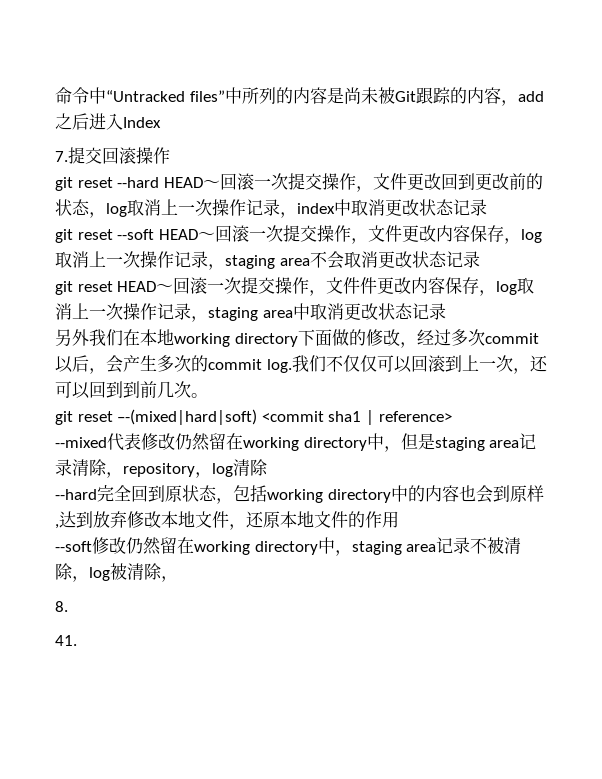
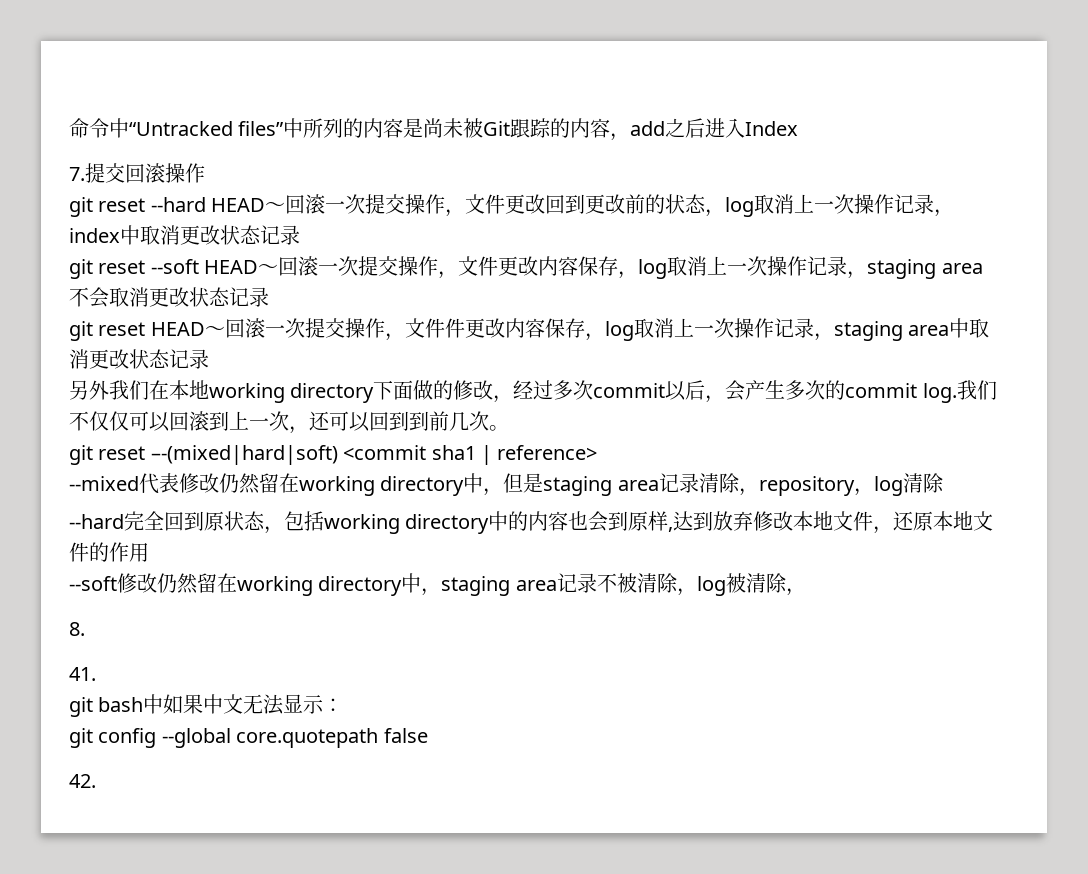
+ git bash中如果中文无法显示：
+ git config --global core.quotepath false
+ 42.

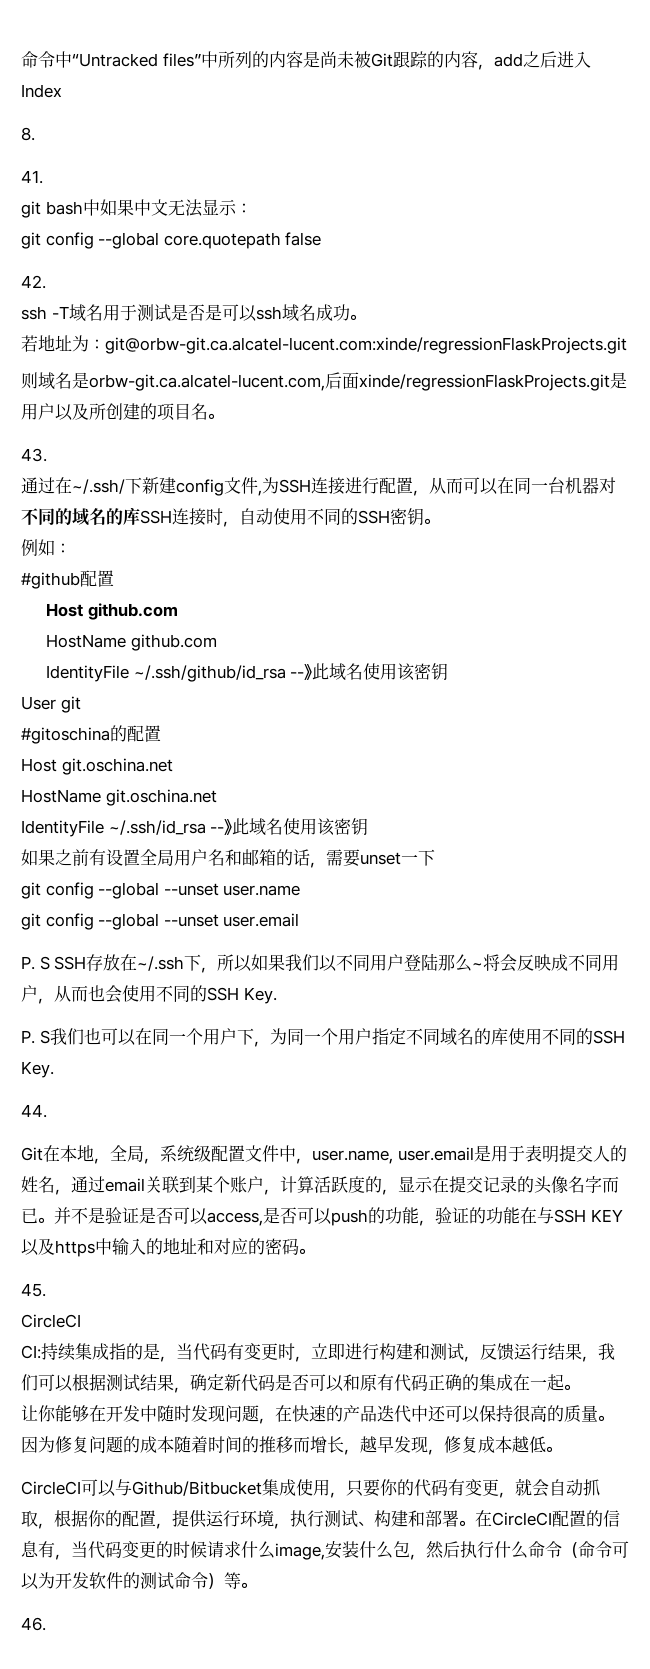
- 7.提交回滚操作
- git reset --hard HEAD～回滚一次提交操作，文件更改回到更改前的状态，log取消上一次操作记录，index中取消更改状态记录
- git reset --soft HEAD～回滚一次提交操作，文件更改内容保存，log取消上一次操作记录，staging area不会取消更改状态记录
- git reset HEAD～回滚一次提交操作，文件件更改内容保存，log取消上一次操作记录，staging area中取消更改状态记录
- 另外我们在本地working directory下面做的修改，经过多次commit以后，会产生多次的commit log.我们不仅仅可以回滚到上一次，还可以回到到前几次。
- git reset –-(mixed|hard|soft) <commit sha1 | reference>
- --mixed代表修改仍然留在working directory中，但是staging area记录清除，repository，log清除
- --hard完全回到原状态，包括working directory中的内容也会到原样,达到放弃修改本地文件，还原本地文件的作用
- --soft修改仍然留在working directory中，staging area记录不被清除，log被清除，
+ ssh -T域名用于测试是否是可以ssh域名成功。
+ 若地址为：git@orbw-git.ca.alcatel-lucent.com:xinde/regressionFlaskProjects.git
+ 则域名是orbw-git.ca.alcatel-lucent.com,后面xinde/regressionFlaskProjects.git是用户以及所创建的项目名。
+ 43.
+ 通过在~/.ssh/下新建config文件,为SSH连接进行配置，从而可以在同一台机器对不同的域名的库SSH连接时，自动使用不同的SSH密钥。
+ 例如：
+ #github配置
+ Host github.com
+ HostName github.com
+ IdentityFile ~/.ssh/github/id_rsa --》此域名使用该密钥
+ User git
+ #gitoschina的配置
+ Host git.oschina.net
+ HostName git.oschina.net
+ IdentityFile ~/.ssh/id_rsa --》此域名使用该密钥
+ 如果之前有设置全局用户名和邮箱的话，需要unset一下
+ git config --global --unset user.name
+ git config --global --unset user.email
+ P. S SSH存放在~/.ssh下，所以如果我们以不同用户登陆那么~将会反映成不同用户，从而也会使用不同的SSH Key.
+ P. S我们也可以在同一个用户下，为同一个用户指定不同域名的库使用不同的SSH Key.
+ 44.
+ Git在本地，全局，系统级配置文件中，user.name, user.email是用于表明提交人的姓名，通过email关联到某个账户，计算活跃度的，显示在提交记录的头像名字而已。并不是验证是否可以access,是否可以push的功能，验证的功能在与SSH KEY以及https中输入的地址和对应的密码。
+ 45.
+ CircleCI
+ CI:持续集成指的是，当代码有变更时，立即进行构建和测试，反馈运行结果，我们可以根据测试结果，确定新代码是否可以和原有代码正确的集成在一起。
+ 让你能够在开发中随时发现问题，在快速的产品迭代中还可以保持很高的质量。因为修复问题的成本随着时间的推移而增长，越早发现，修复成本越低。
+ CircleCI可以与Github/Bitbucket集成使用，只要你的代码有变更，就会自动抓取，根据你的配置，提供运行环境，执行测试、构建和部署。在CircleCI配置的信息有，当代码变更的时候请求什么image,安装什么包，然后执行什么命令（命令可以为开发软件的测试命令）等。
+ 46.

